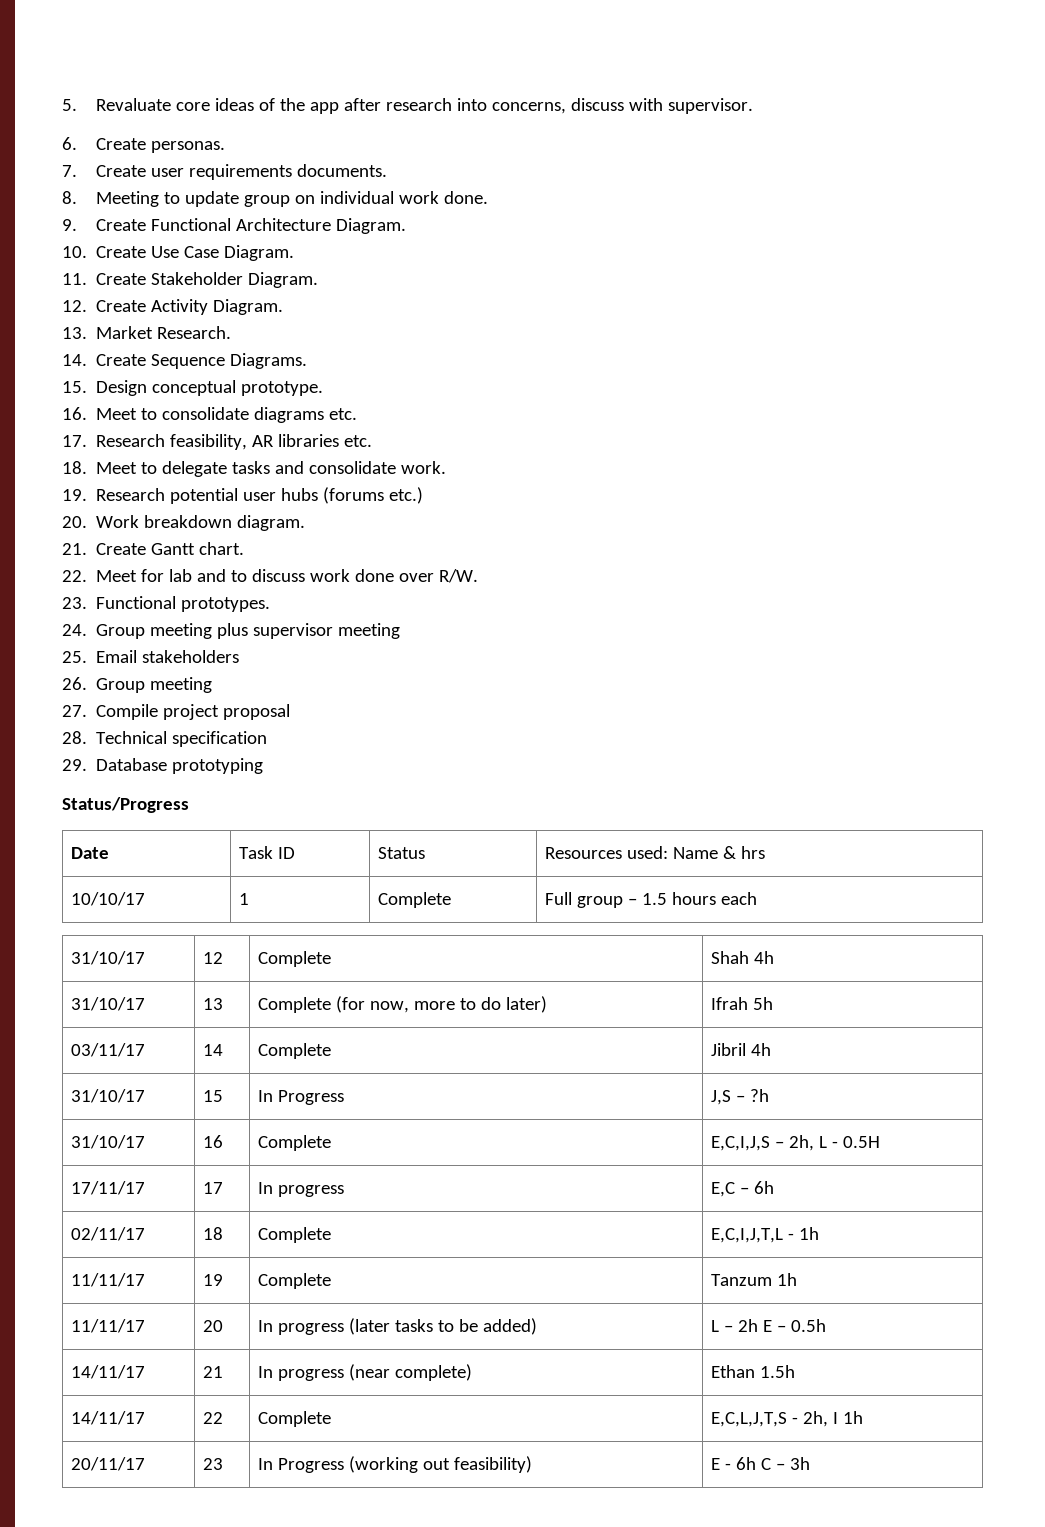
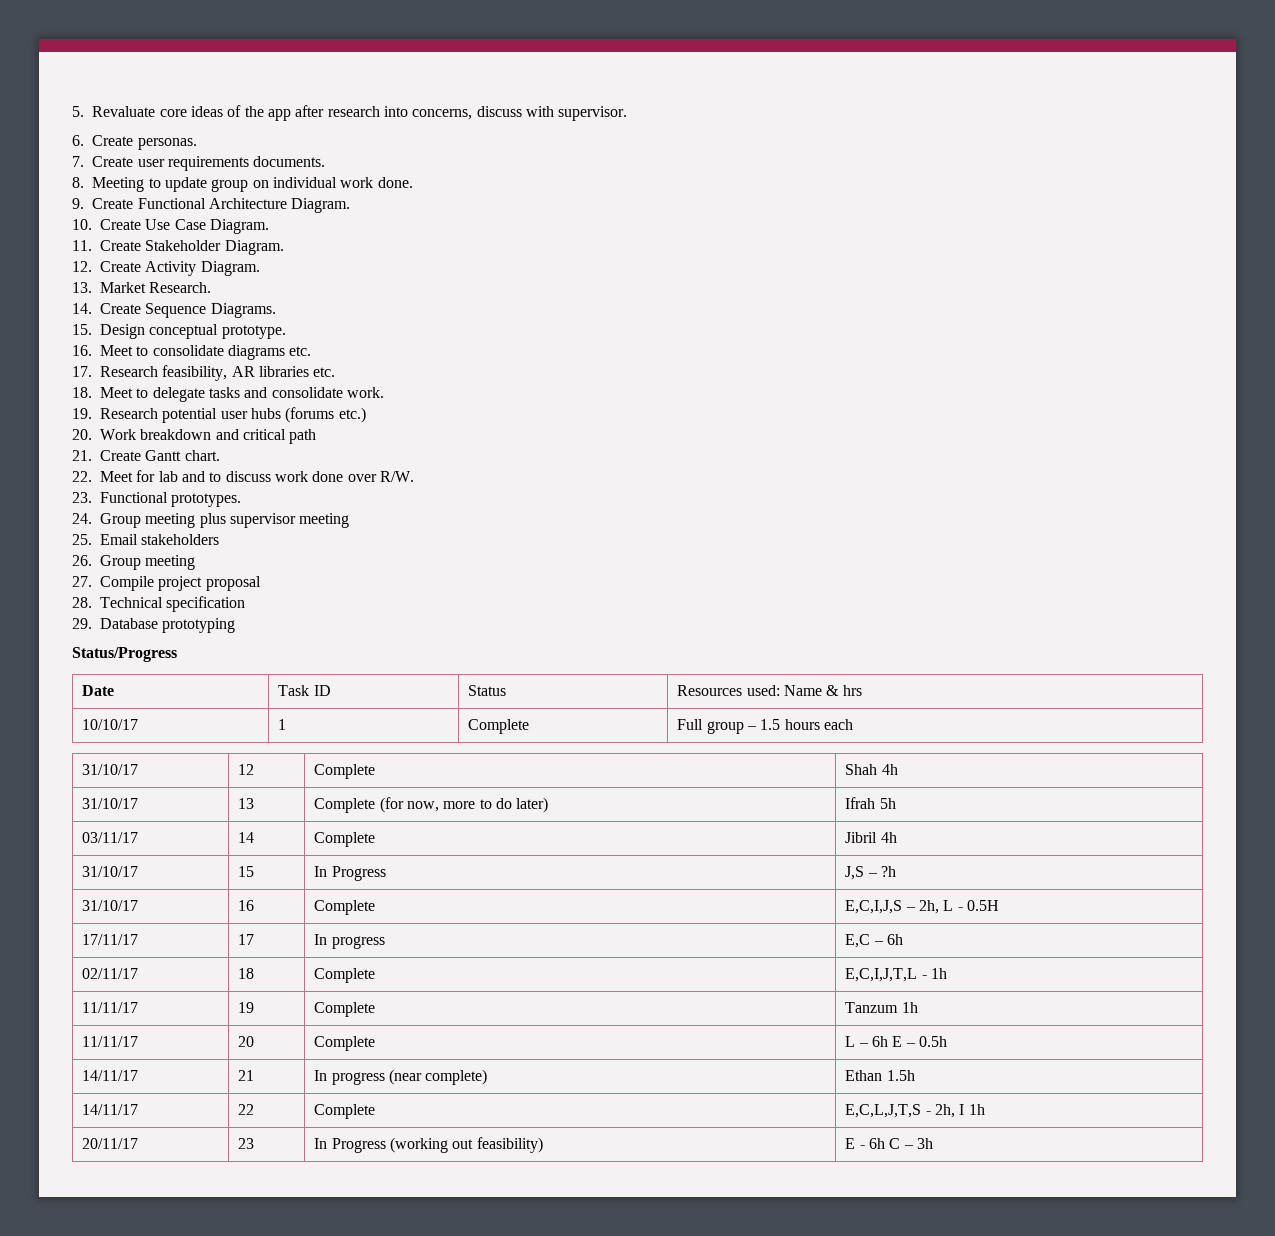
- 20. Work breakdown diagram.
+ 20. Work breakdown and critical path
- 11/11/17 | 20 | In progress (later tasks to be added) | L – 2h E – 0.5h
+ 11/11/17 | 20 | Complete | L – 6h E – 0.5h

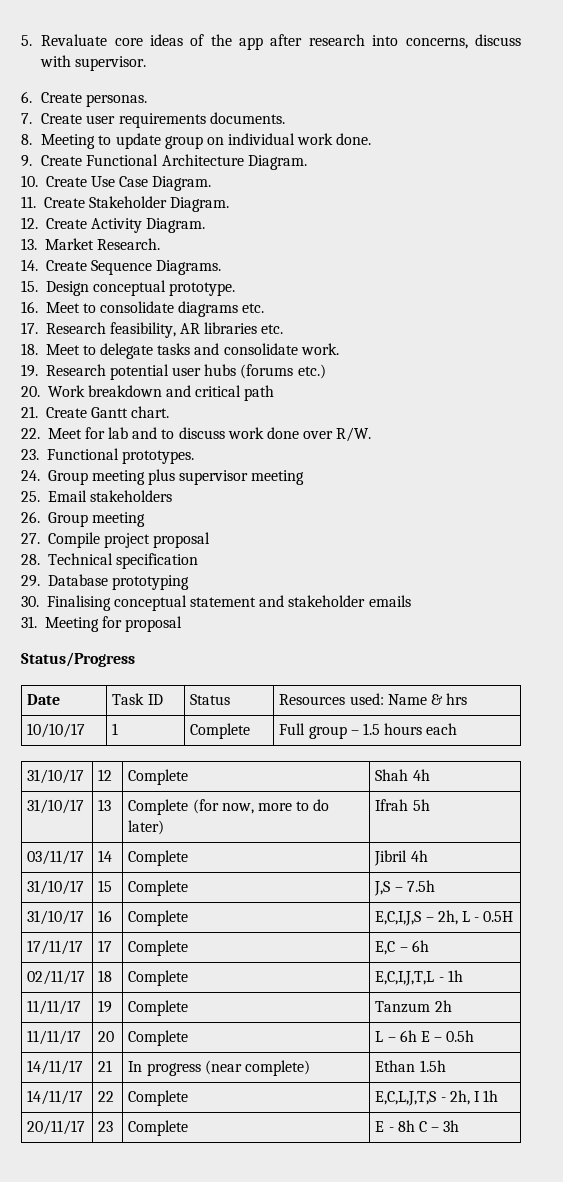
+ 30. Finalising conceptual statement and stakeholder emails
+ 31. Meeting for proposal
- 31/10/17 | 15 | In Progress | J,S – ?h
+ 31/10/17 | 15 | Complete | J,S – 7.5h
- 17/11/17 | 17 | In progress | E,C – 6h
+ 17/11/17 | 17 | Complete | E,C – 6h
- 11/11/17 | 19 | Complete | Tanzum 1h
+ 11/11/17 | 19 | Complete | Tanzum 2h
- 20/11/17 | 23 | In Progress (working out feasibility) | E - 6h C – 3h
+ 20/11/17 | 23 | Complete | E - 8h C – 3h

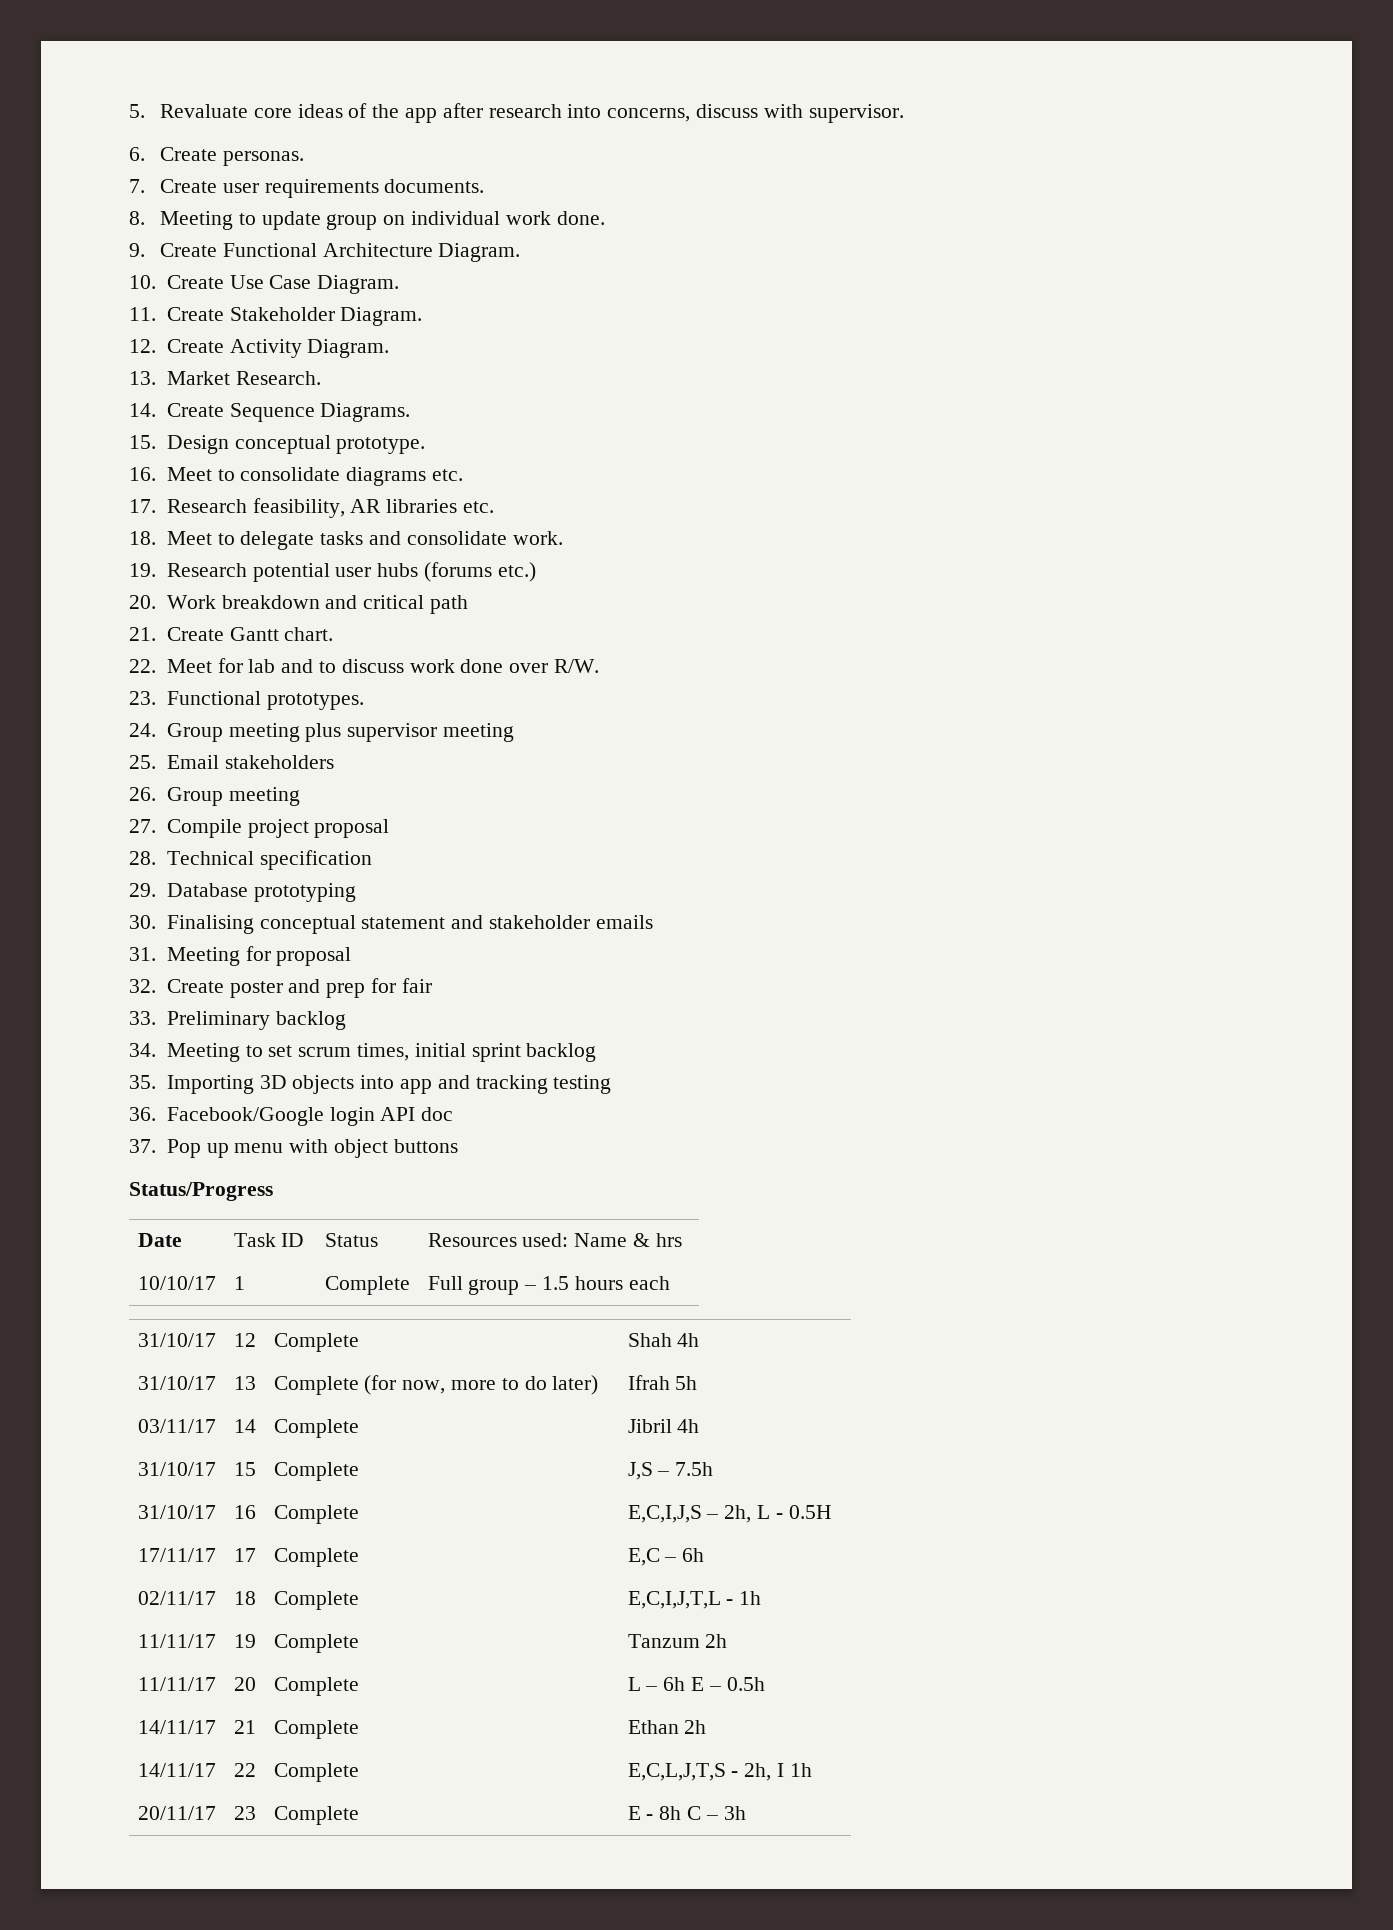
+ 32. Create poster and prep for fair
+ 33. Preliminary backlog
+ 34. Meeting to set scrum times, initial sprint backlog
+ 35. Importing 3D objects into app and tracking testing
+ 36. Facebook/Google login API doc
+ 37. Pop up menu with object buttons
- 14/11/17 | 21 | In progress (near complete) | Ethan 1.5h
+ 14/11/17 | 21 | Complete | Ethan 2h

